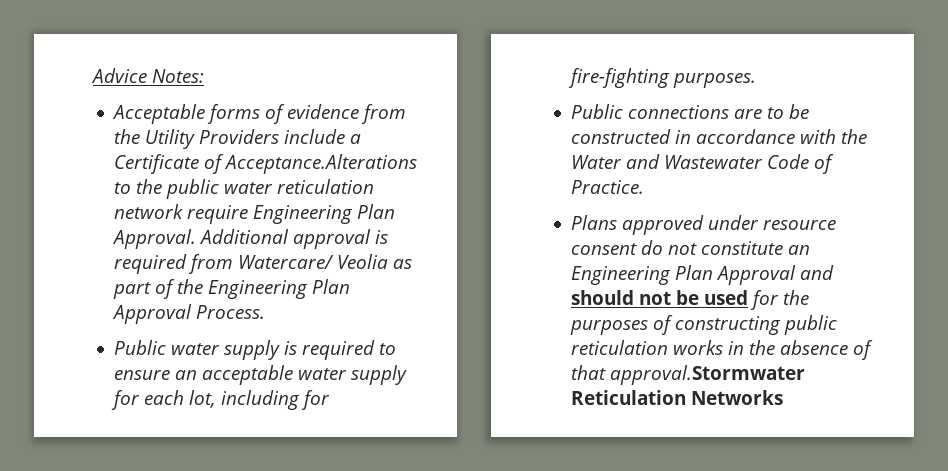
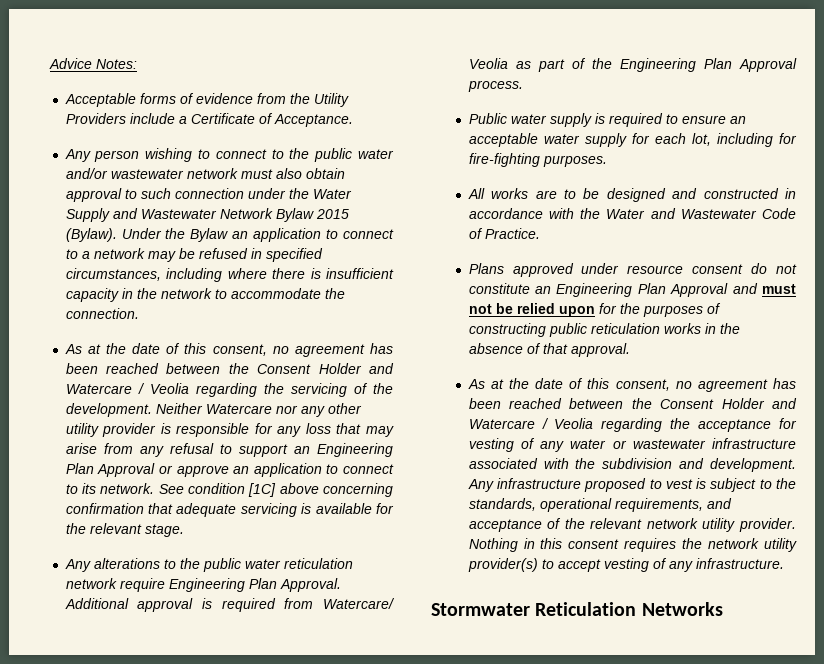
- Acceptable forms of evidence from the Utility Providers include a Certificate of Acceptance.Alterations to the public water reticulation network require Engineering Plan Approval.
+ Acceptable forms of evidence from the Utility Providers include a Certificate of Acceptance.
+ Any person wishing to connect to the public water and/or wastewater network must also obtain approval to such connection under the Water Supply and Wastewater Network Bylaw 2015 (Bylaw). Under the Bylaw an application to connect to a network may be refused in specified circumstances, including where there is insufficient capacity in the network to accommodate the connection.
+ As at the date of this consent, no agreement has been reached between the Consent Holder and Watercare / Veolia regarding the servicing of the development. Neither Watercare nor any other utility provider is responsible for any loss that may arise from any refusal to support an Engineering Plan Approval or approve an application to connect to its network. See condition [1C] above concerning confirmation that adequate servicing is available for the relevant stage.
+ Any alterations to the public water reticulation network require Engineering Plan Approval.
- Additional approval is required from Watercare/ Veolia as part of the Engineering Plan Approval Process.
+ Additional approval is required from Watercare/ Veolia as part of the Engineering Plan Approval process.
- Public connections are to be constructed in accordance with the Water and Wastewater Code of Practice.
+ All works are to be designed and constructed in accordance with the Water and Wastewater Code of Practice.
- Plans approved under resource consent do not constitute an Engineering Plan Approval and should not be used for the purposes of constructing public reticulation works in the absence of that approval.Stormwater Reticulation Networks
+ Plans approved under resource consent do not constitute an Engineering Plan Approval and must not be relied upon for the purposes of constructing public reticulation works in the absence of that approval.
+ As at the date of this consent, no agreement has been reached between the Consent Holder and Watercare / Veolia regarding the acceptance for vesting of any water or wastewater infrastructure associated with the subdivision and development. Any infrastructure proposed to vest is subject to the standards, operational requirements, and acceptance of the relevant network utility provider. Nothing in this consent requires the network utility provider(s) to accept vesting of any infrastructure.
+ Stormwater Reticulation Networks

